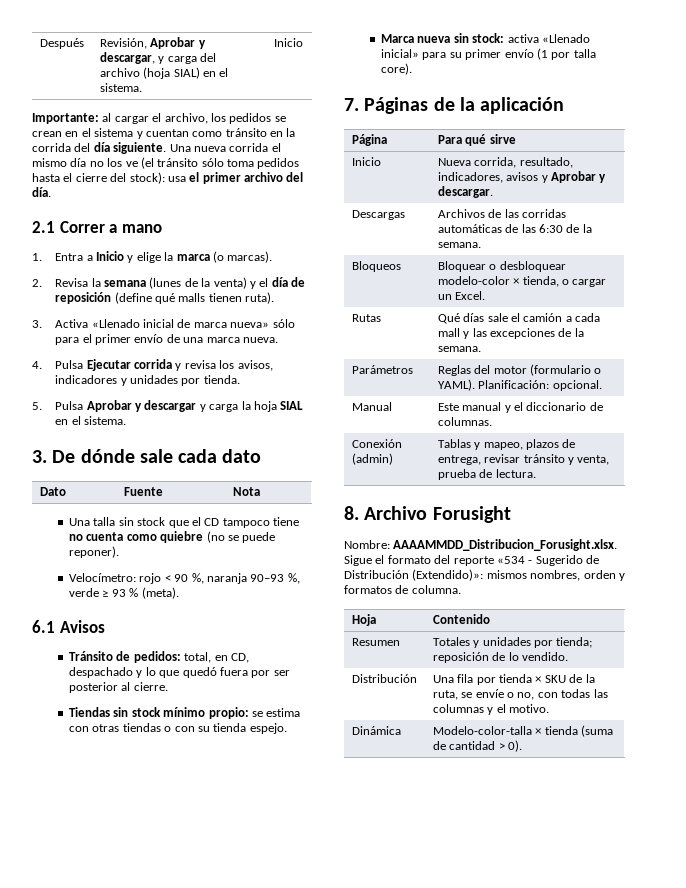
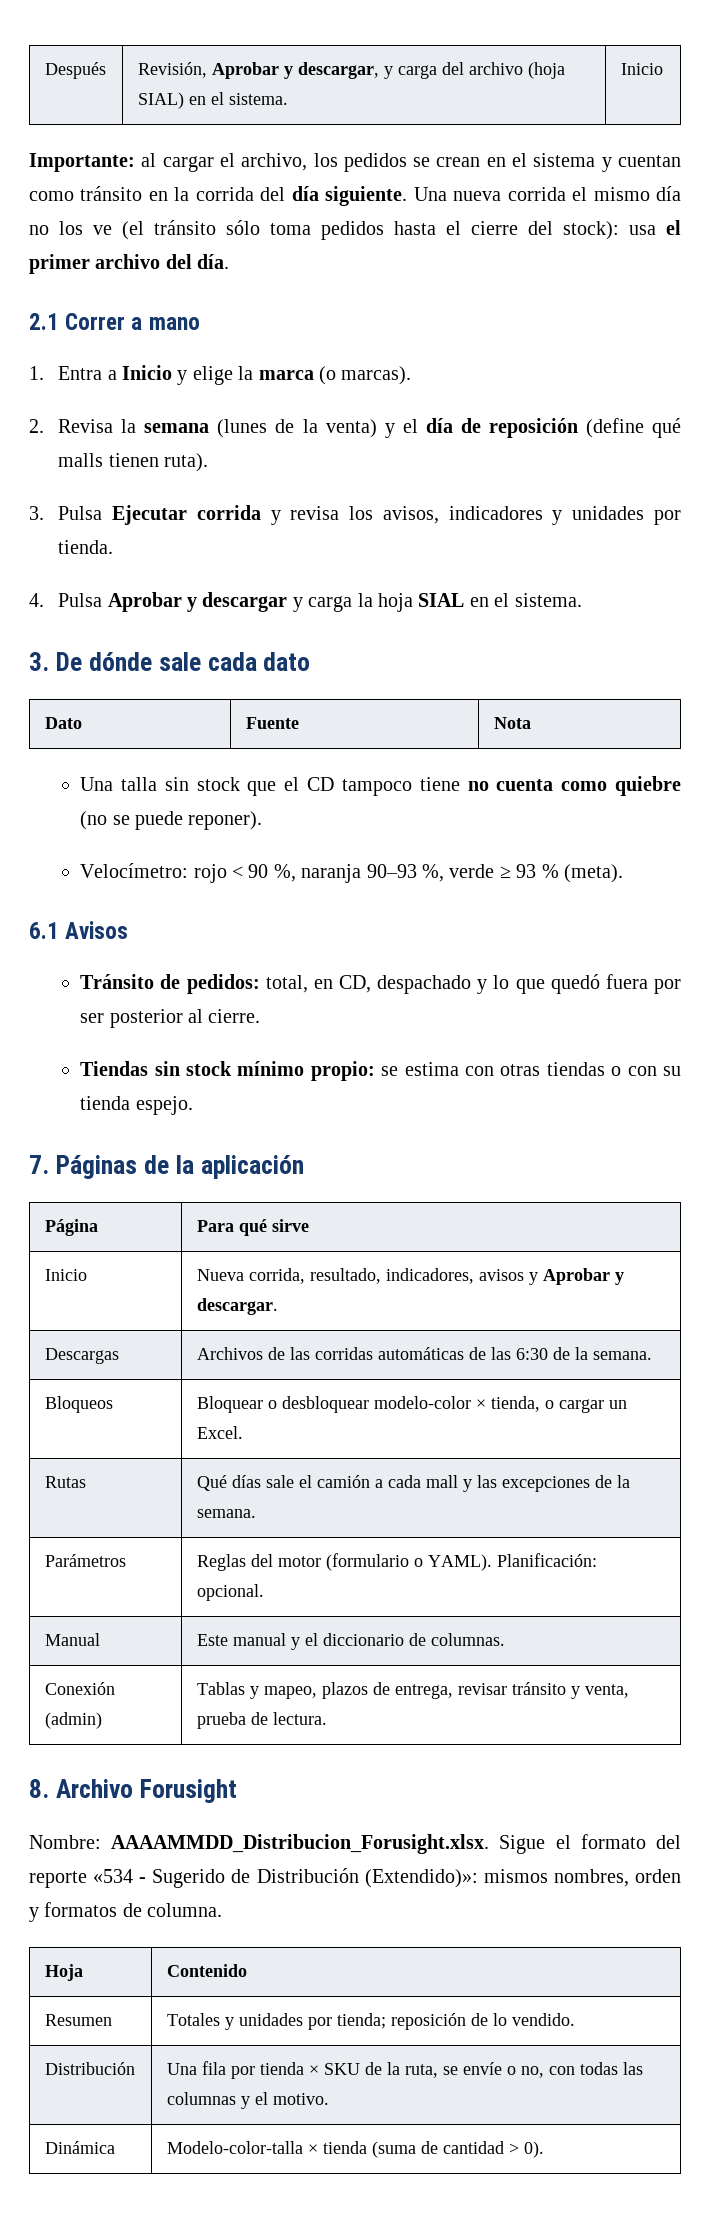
- 3. Activa «Llenado inicial de marca nueva» sólo para el primer envío de una marca nueva.
- 4. Pulsa Ejecutar corrida y revisa los avisos, indicadores y unidades por tienda.
+ 3. Pulsa Ejecutar corrida y revisa los avisos, indicadores y unidades por tienda.
- 5. Pulsa Aprobar y descargar y carga la hoja SIAL en el sistema.
+ 4. Pulsa Aprobar y descargar y carga la hoja SIAL en el sistema.
- Marca nueva sin stock: activa «Llenado inicial» para su primer envío (1 por talla core).

